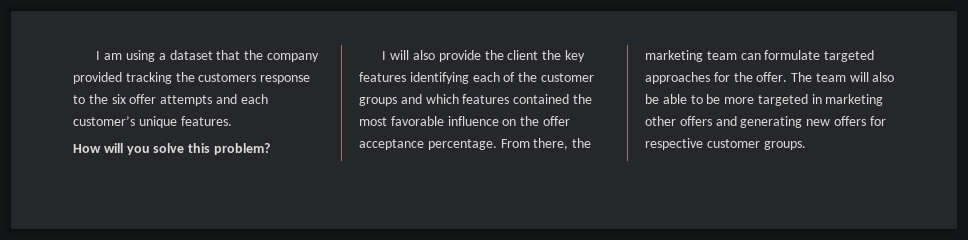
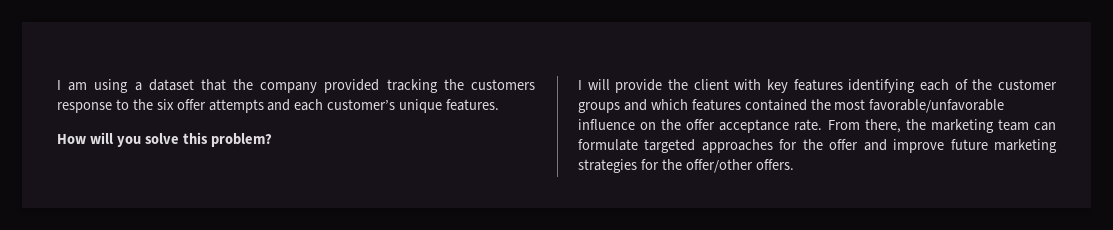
- I will also provide the client the key features identifying each of the customer groups and which features contained the most favorable influence on the offer acceptance percentage.
+ I will provide the client with key features identifying each of the customer groups and which features contained the most favorable/unfavorable influence on the offer acceptance rate.
- From there, the marketing team can formulate targeted approaches for the offer. The team will also be able to be more targeted in marketing other offers and generating new offers for respective customer groups.
+ From there, the marketing team can formulate targeted approaches for the offer and improve future marketing strategies for the offer/other offers.

